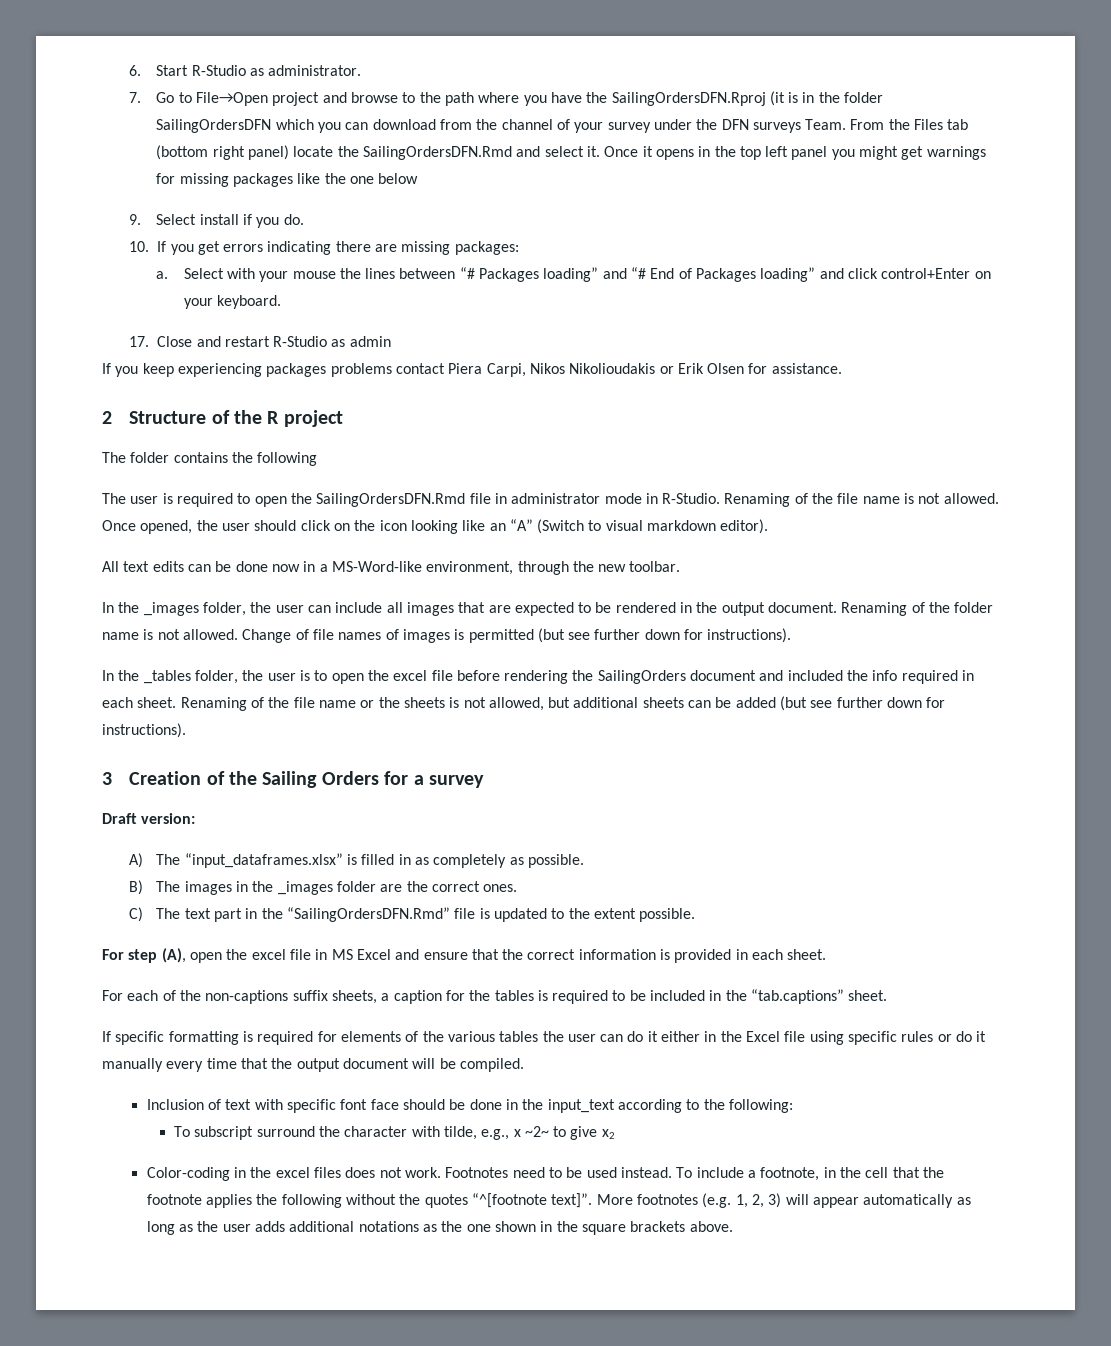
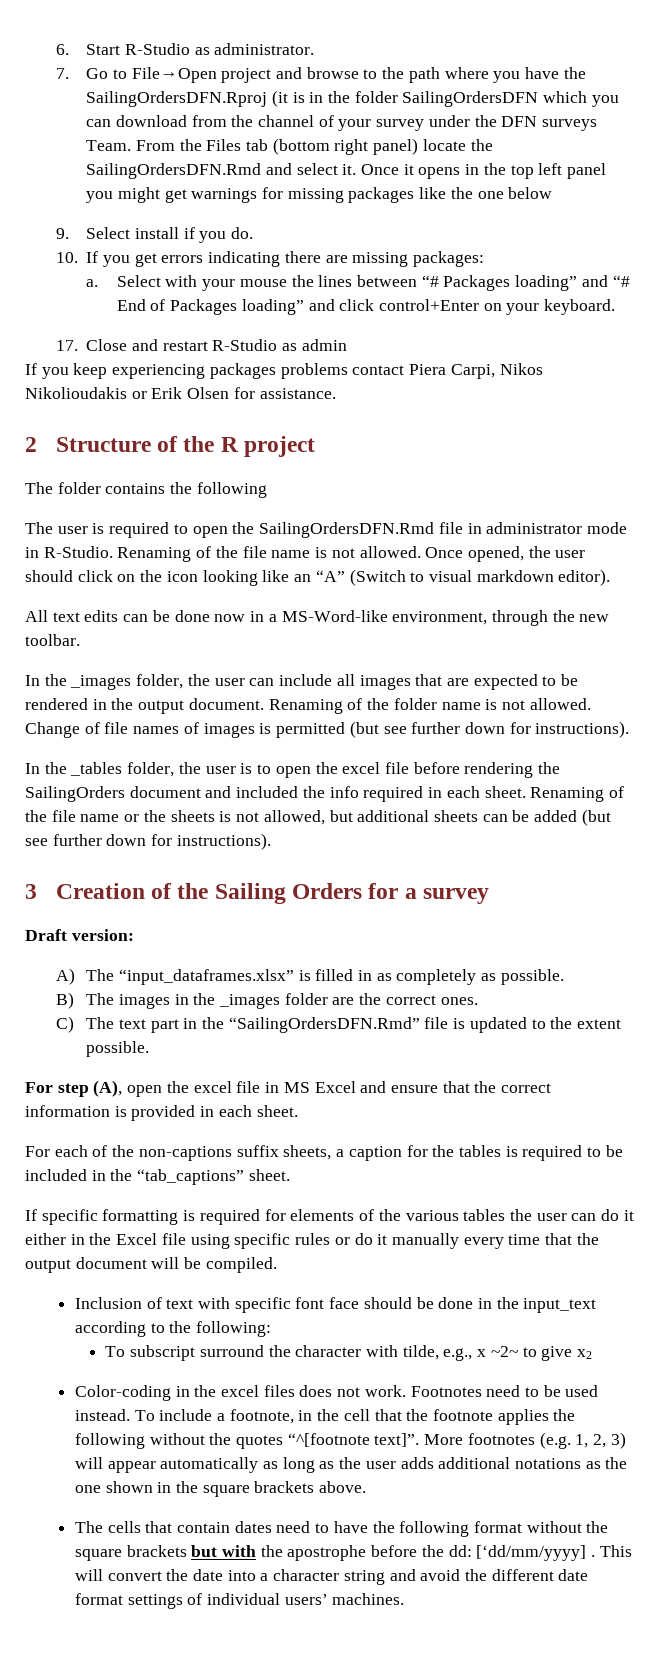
- For each of the non-captions suffix sheets, a caption for the tables is required to be included in the “tab.captions” sheet.
+ For each of the non-captions suffix sheets, a caption for the tables is required to be included in the “tab_captions” sheet.
+ The cells that contain dates need to have the following format without the square brackets but with the apostrophe before the dd: [‘dd/mm/yyyy] . This will convert the date into a character string and avoid the different date format settings of individual users’ machines.

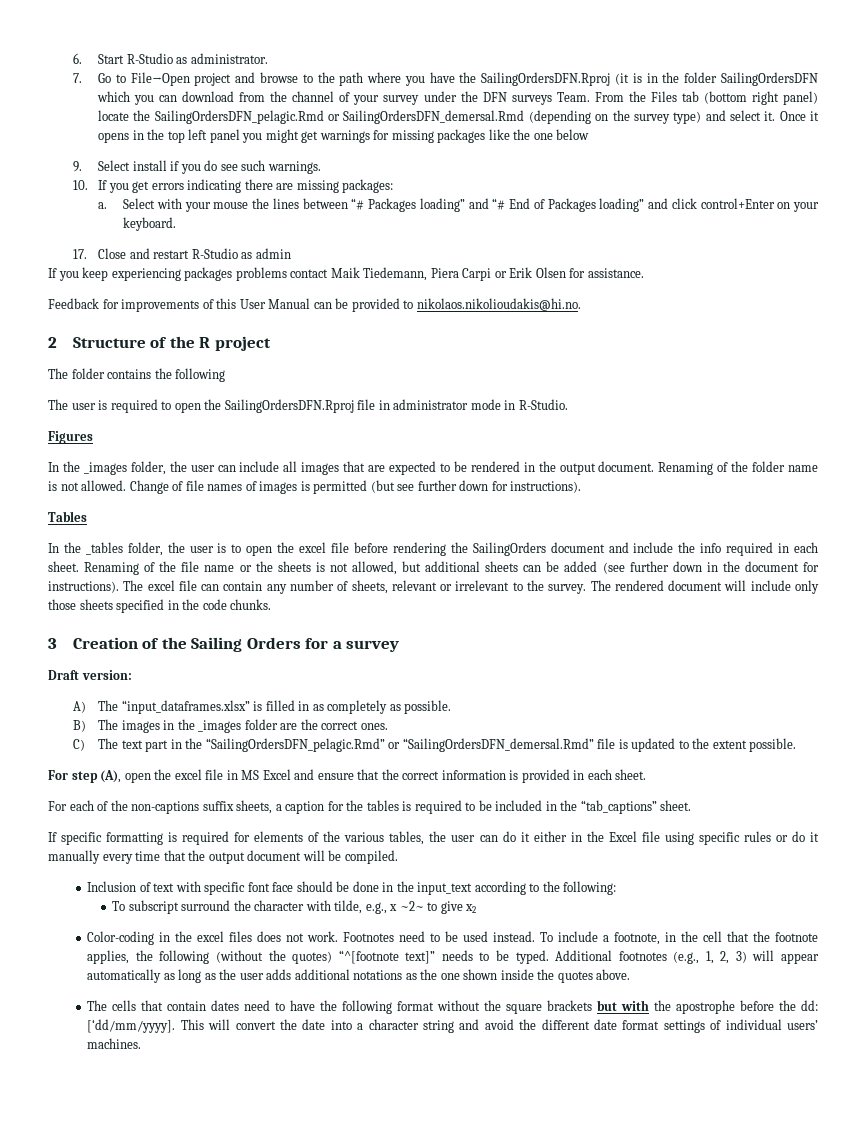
- From the Files tab (bottom right panel) locate the SailingOrdersDFN.Rmd and select it.
+ From the Files tab (bottom right panel) locate the SailingOrdersDFN_pelagic.Rmd or SailingOrdersDFN_demersal.Rmd (depending on the survey type) and select it.
- 9. Select install if you do.
+ 9. Select install if you do see such warnings.
- If you keep experiencing packages problems contact Piera Carpi, Nikos Nikolioudakis or Erik Olsen for assistance.
+ If you keep experiencing packages problems contact Maik Tiedemann, Piera Carpi or Erik Olsen for assistance.
+ Feedback for improvements of this User Manual can be provided to nikolaos.nikolioudakis@hi.no.
- The user is required to open the SailingOrdersDFN.Rmd file in administrator mode in R-Studio. Renaming of the file name is not allowed. Once opened, the user should click on the icon looking like an “A” (Switch to visual markdown editor).
- All text edits can be done now in a MS-Word-like environment, through the new toolbar.
+ The user is required to open the SailingOrdersDFN.Rproj file in administrator mode in R-Studio.
+ Figures
+ Tables
- In the _tables folder, the user is to open the excel file before rendering the SailingOrders document and included the info required in each sheet.
+ In the _tables folder, the user is to open the excel file before rendering the SailingOrders document and include the info required in each sheet.
- Renaming of the file name or the sheets is not allowed, but additional sheets can be added (but see further down for instructions).
+ Renaming of the file name or the sheets is not allowed, but additional sheets can be added (see further down in the document for instructions). The excel file can contain any number of sheets, relevant or irrelevant to the survey. The rendered document will include only those sheets specified in the code chunks.
- C) The text part in the “SailingOrdersDFN.Rmd” file is updated to the extent possible.
+ C) The text part in the “SailingOrdersDFN_pelagic.Rmd” or “SailingOrdersDFN_demersal.Rmd” file is updated to the extent possible.
- If specific formatting is required for elements of the various tables the user can do it either in the Excel file using specific rules or do it manually every time that the output document will be compiled.
+ If specific formatting is required for elements of the various tables, the user can do it either in the Excel file using specific rules or do it manually every time that the output document will be compiled.
- To include a footnote, in the cell that the footnote applies the following without the quotes “^[footnote text]”. More footnotes (e.g. 1, 2, 3) will appear automatically as long as the user adds additional notations as the one shown in the square brackets above.
+ To include a footnote, in the cell that the footnote applies, the following (without the quotes) “^[footnote text]” needs to be typed. Additional footnotes (e.g., 1, 2, 3) will appear automatically as long as the user adds additional notations as the one shown inside the quotes above.
- The cells that contain dates need to have the following format without the square brackets but with the apostrophe before the dd: [‘dd/mm/yyyy] .
+ The cells that contain dates need to have the following format without the square brackets but with the apostrophe before the dd: [‘dd/mm/yyyy].

